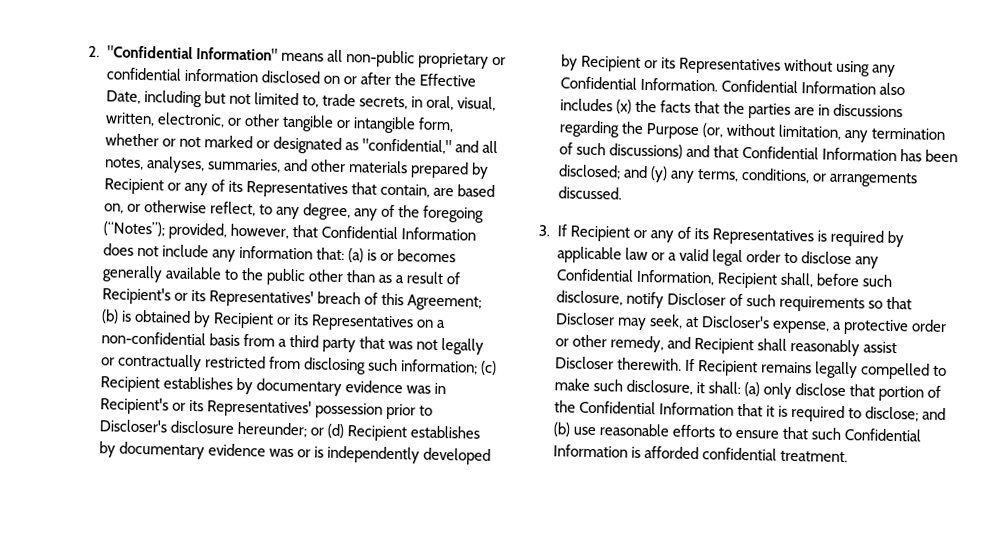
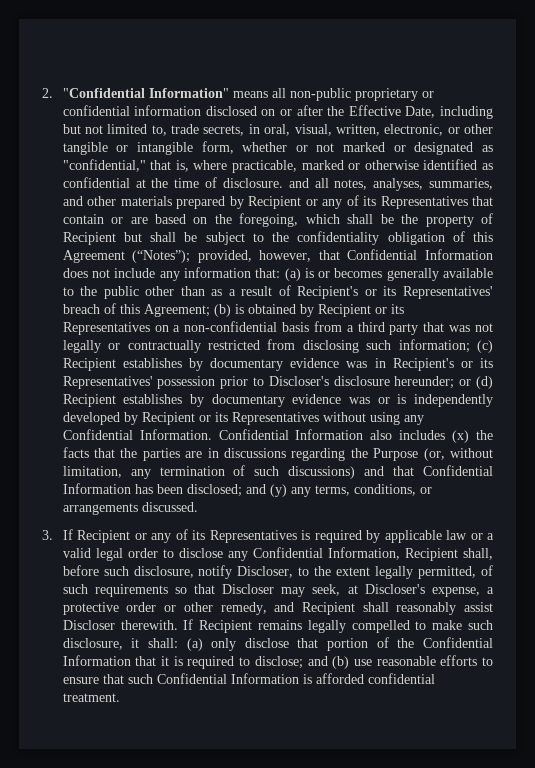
- 2. "Confidential Information" means all non-public proprietary or confidential information disclosed on or after the Effective Date, including but not limited to, trade secrets, in oral, visual, written, electronic, or other tangible or intangible form, whether or not marked or designated as "confidential," and all notes, analyses, summaries, and other materials prepared by Recipient or any of its Representatives that contain, are based on, or otherwise reflect, to any degree, any of the foregoing (“Notes”);
+ 2. "Confidential Information" means all non-public proprietary or confidential information disclosed on or after the Effective Date, including but not limited to, trade secrets, in oral, visual, written, electronic, or other tangible or intangible form, whether or not marked or designated as "confidential," that is, where practicable, marked or otherwise identified as confidential at the time of disclosure. and all notes, analyses, summaries, and other materials prepared by Recipient or any of its Representatives that contain or are based on the foregoing, which shall be the property of Recipient but shall be subject to the confidentiality obligation of this Agreement (“Notes”);
- 3. If Recipient or any of its Representatives is required by applicable law or a valid legal order to disclose any Confidential Information, Recipient shall, before such disclosure, notify Discloser of such requirements so that Discloser may seek, at Discloser's expense, a protective order or other remedy, and Recipient shall reasonably assist Discloser therewith.
+ 3. If Recipient or any of its Representatives is required by applicable law or a valid legal order to disclose any Confidential Information, Recipient shall, before such disclosure, notify Discloser, to the extent legally permitted, of such requirements so that Discloser may seek, at Discloser's expense, a protective order or other remedy, and Recipient shall reasonably assist Discloser therewith.

